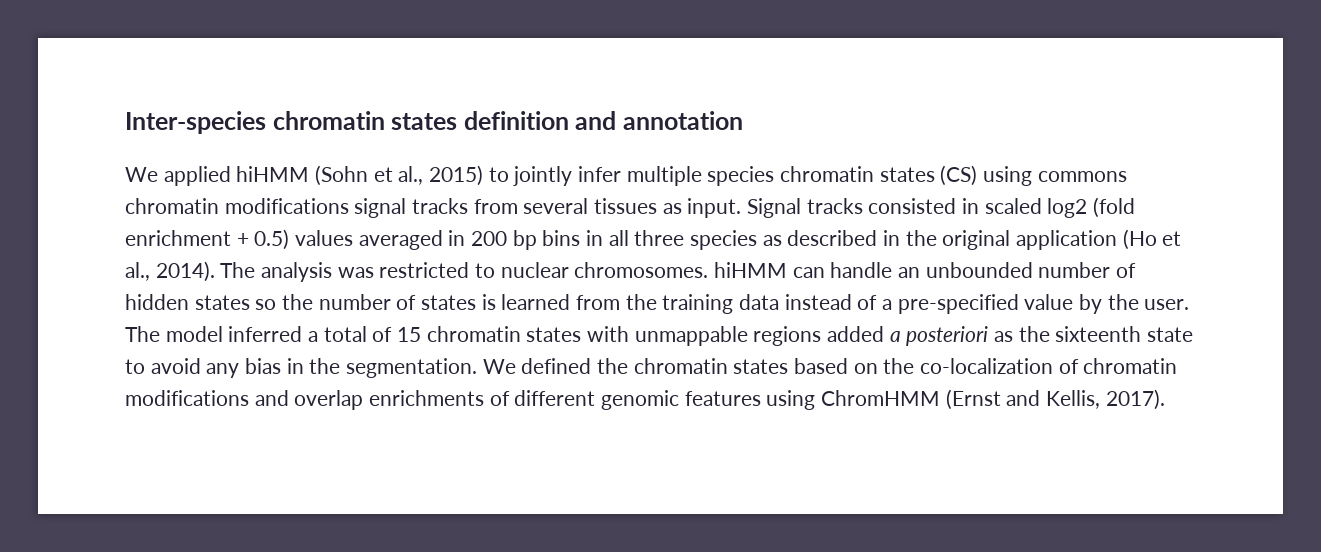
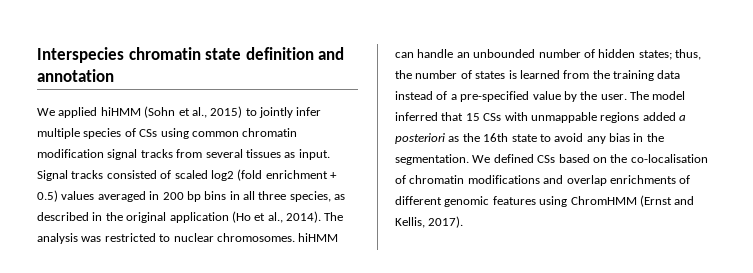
- Inter-species chromatin states definition and annotation
+ Interspecies chromatin state definition and annotation
- We applied hiHMM (Sohn et al., 2015) to jointly infer multiple species chromatin states (CS) using commons chromatin modifications signal tracks from several tissues as input.
+ We applied hiHMM (Sohn et al., 2015) to jointly infer multiple species of CSs using common chromatin modification signal tracks from several tissues as input.
- Signal tracks consisted in scaled log2 (fold enrichment + 0.5) values averaged in 200 bp bins in all three species as described in the original application (Ho et al., 2014).
+ Signal tracks consisted of scaled log2 (fold enrichment + 0.5) values averaged in 200 bp bins in all three species, as described in the original application (Ho et al., 2014).
- The analysis was restricted to nuclear chromosomes. hiHMM can handle an unbounded number of hidden states so the number of states is learned from the training data instead of a pre-specified value by the user.
+ The analysis was restricted to nuclear chromosomes. hiHMM can handle an unbounded number of hidden states; thus, the number of states is learned from the training data instead of a pre-specified value by the user.
- The model inferred a total of 15 chromatin states with unmappable regions added a posteriori as the sixteenth state to avoid any bias in the segmentation.
+ The model inferred that 15 CSs with unmappable regions added a posteriori as the 16th state to avoid any bias in the segmentation.
- We defined the chromatin states based on the co-localization of chromatin modifications and overlap enrichments of different genomic features using ChromHMM (Ernst and Kellis, 2017).
+ We defined CSs based on the co-localisation of chromatin modifications and overlap enrichments of different genomic features using ChromHMM (Ernst and Kellis, 2017).

